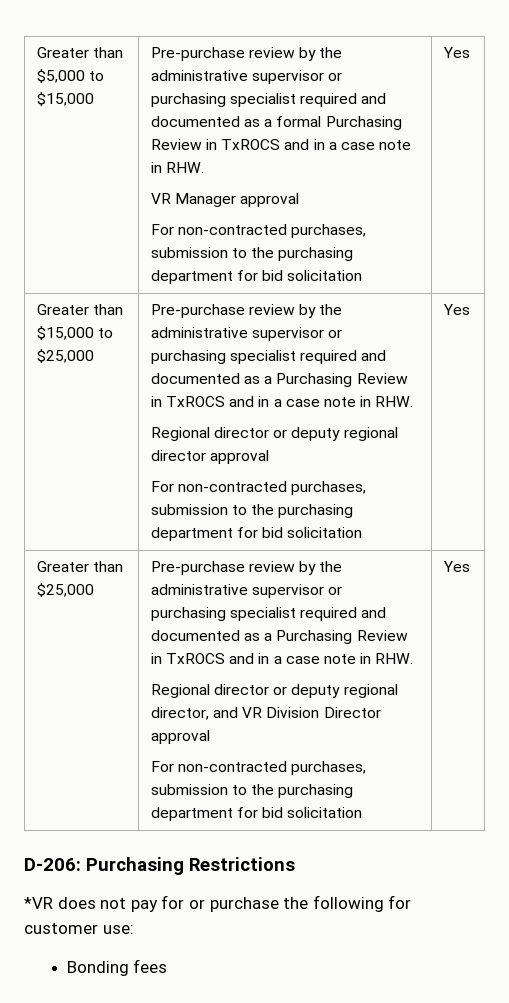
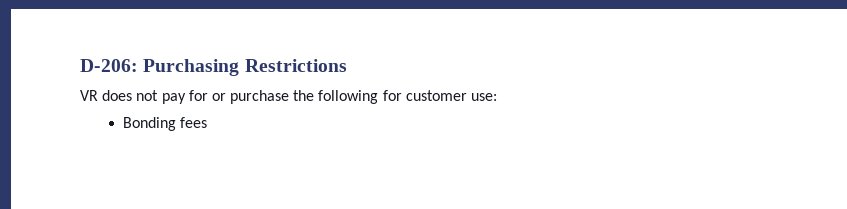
- Greater than $5,000 to $15,000 | Pre-purchase review by the administrative supervisor or purchasing specialist required and documented as a formal Purchasing Review in TxROCS and in a case note in RHW.
- VR Manager approval
- For non-contracted purchases, submission to the purchasing department for bid solicitation | Yes
- Greater than $15,000 to $25,000 | Pre-purchase review by the administrative supervisor or purchasing specialist required and documented as a Purchasing Review in TxROCS and in a case note in RHW.
- Regional director or deputy regional director approval
- For non-contracted purchases, submission to the purchasing department for bid solicitation | Yes
- Greater than $25,000 | Pre-purchase review by the administrative supervisor or purchasing specialist required and documented as a Purchasing Review in TxROCS and in a case note in RHW.
- Regional director or deputy regional director, and VR Division Director approval
- For non-contracted purchases, submission to the purchasing department for bid solicitation | Yes
- *VR does not pay for or purchase the following for customer use:
+ VR does not pay for or purchase the following for customer use:

